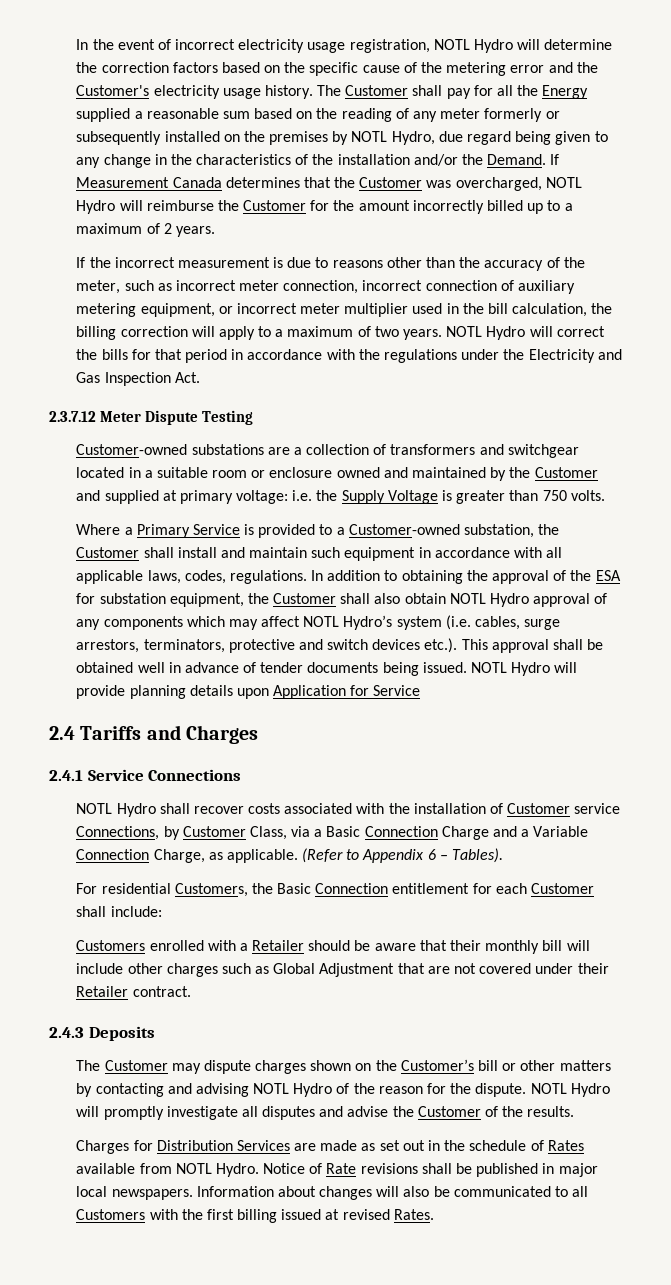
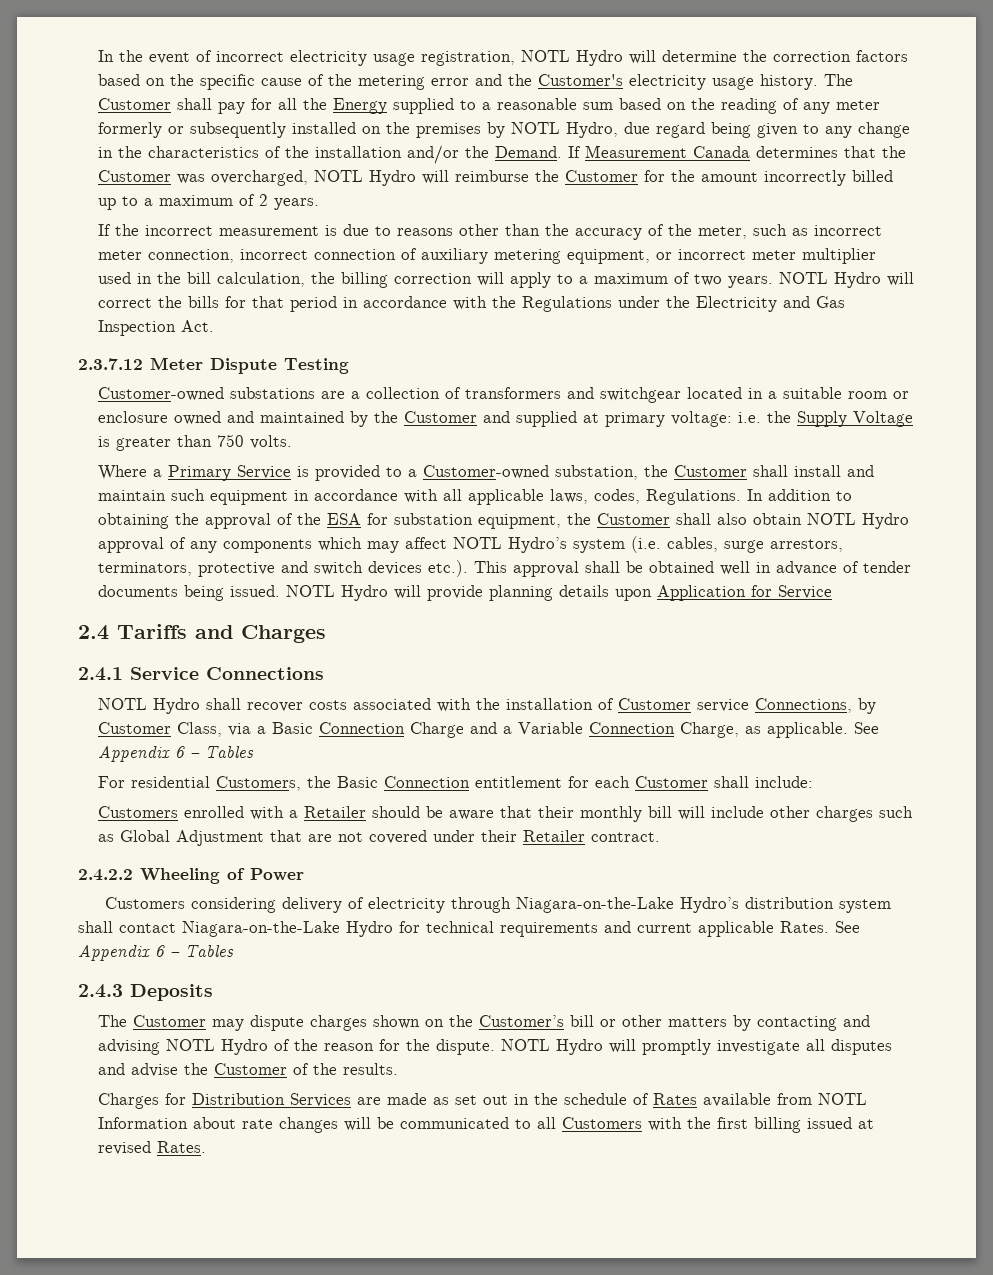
- The Customer shall pay for all the Energy supplied a reasonable sum based on the reading of any meter formerly or subsequently installed on the premises by NOTL Hydro, due regard being given to any change in the characteristics of the installation and/or the Demand.
+ The Customer shall pay for all the Energy supplied to a reasonable sum based on the reading of any meter formerly or subsequently installed on the premises by NOTL Hydro, due regard being given to any change in the characteristics of the installation and/or the Demand.
- NOTL Hydro will correct the bills for that period in accordance with the regulations under the Electricity and Gas Inspection Act.
+ NOTL Hydro will correct the bills for that period in accordance with the Regulations under the Electricity and Gas Inspection Act.
- Where a Primary Service is provided to a Customer-owned substation, the Customer shall install and maintain such equipment in accordance with all applicable laws, codes, regulations.
+ Where a Primary Service is provided to a Customer-owned substation, the Customer shall install and maintain such equipment in accordance with all applicable laws, codes, Regulations.
- NOTL Hydro shall recover costs associated with the installation of Customer service Connections, by Customer Class, via a Basic Connection Charge and a Variable Connection Charge, as applicable. (Refer to Appendix 6 – Tables).
+ NOTL Hydro shall recover costs associated with the installation of Customer service Connections, by Customer Class, via a Basic Connection Charge and a Variable Connection Charge, as applicable. See Appendix 6 – Tables
+ 2.4.2.2 Wheeling of Power
+ Customers considering delivery of electricity through Niagara-on-the-Lake Hydro’s distribution system shall contact Niagara-on-the-Lake Hydro for technical requirements and current applicable Rates. See Appendix 6 – Tables
- Charges for Distribution Services are made as set out in the schedule of Rates available from NOTL Hydro. Notice of Rate revisions shall be published in major local newspapers. Information about changes will also be communicated to all Customers with the first billing issued at revised Rates.
+ Charges for Distribution Services are made as set out in the schedule of Rates available from NOTL Information about rate changes will be communicated to all Customers with the first billing issued at revised Rates.

